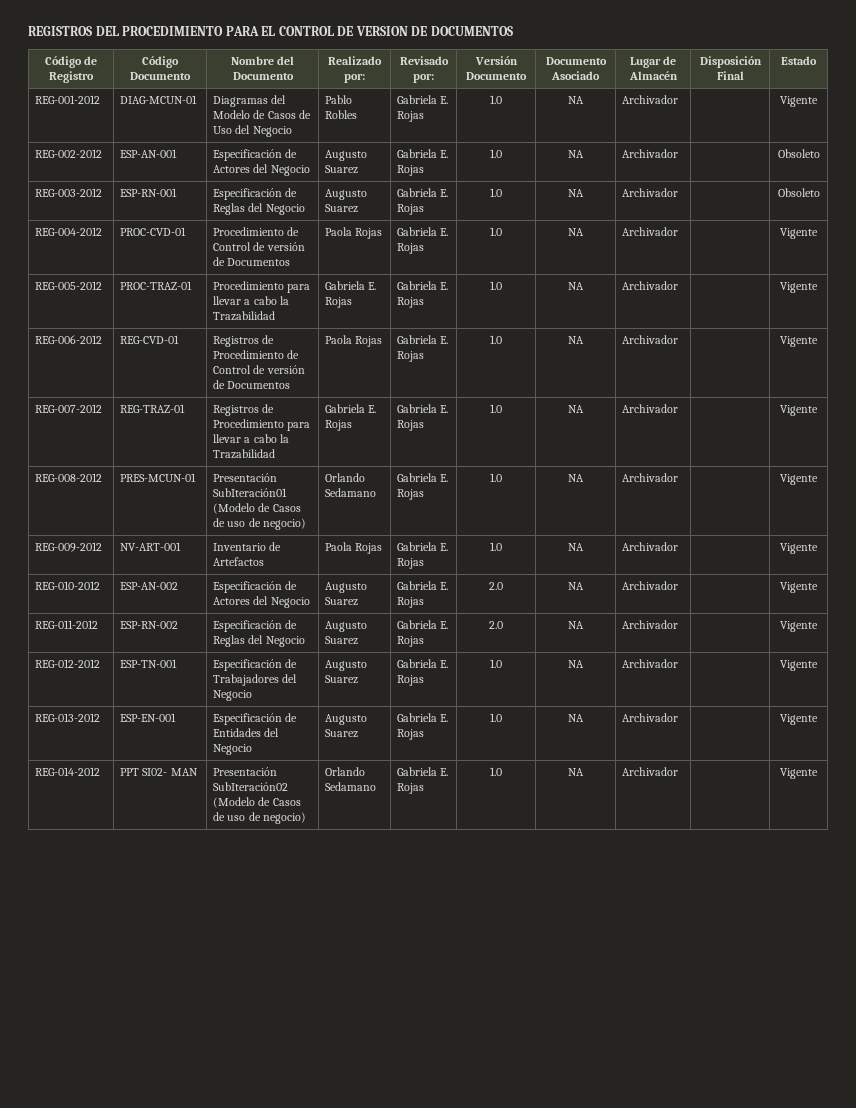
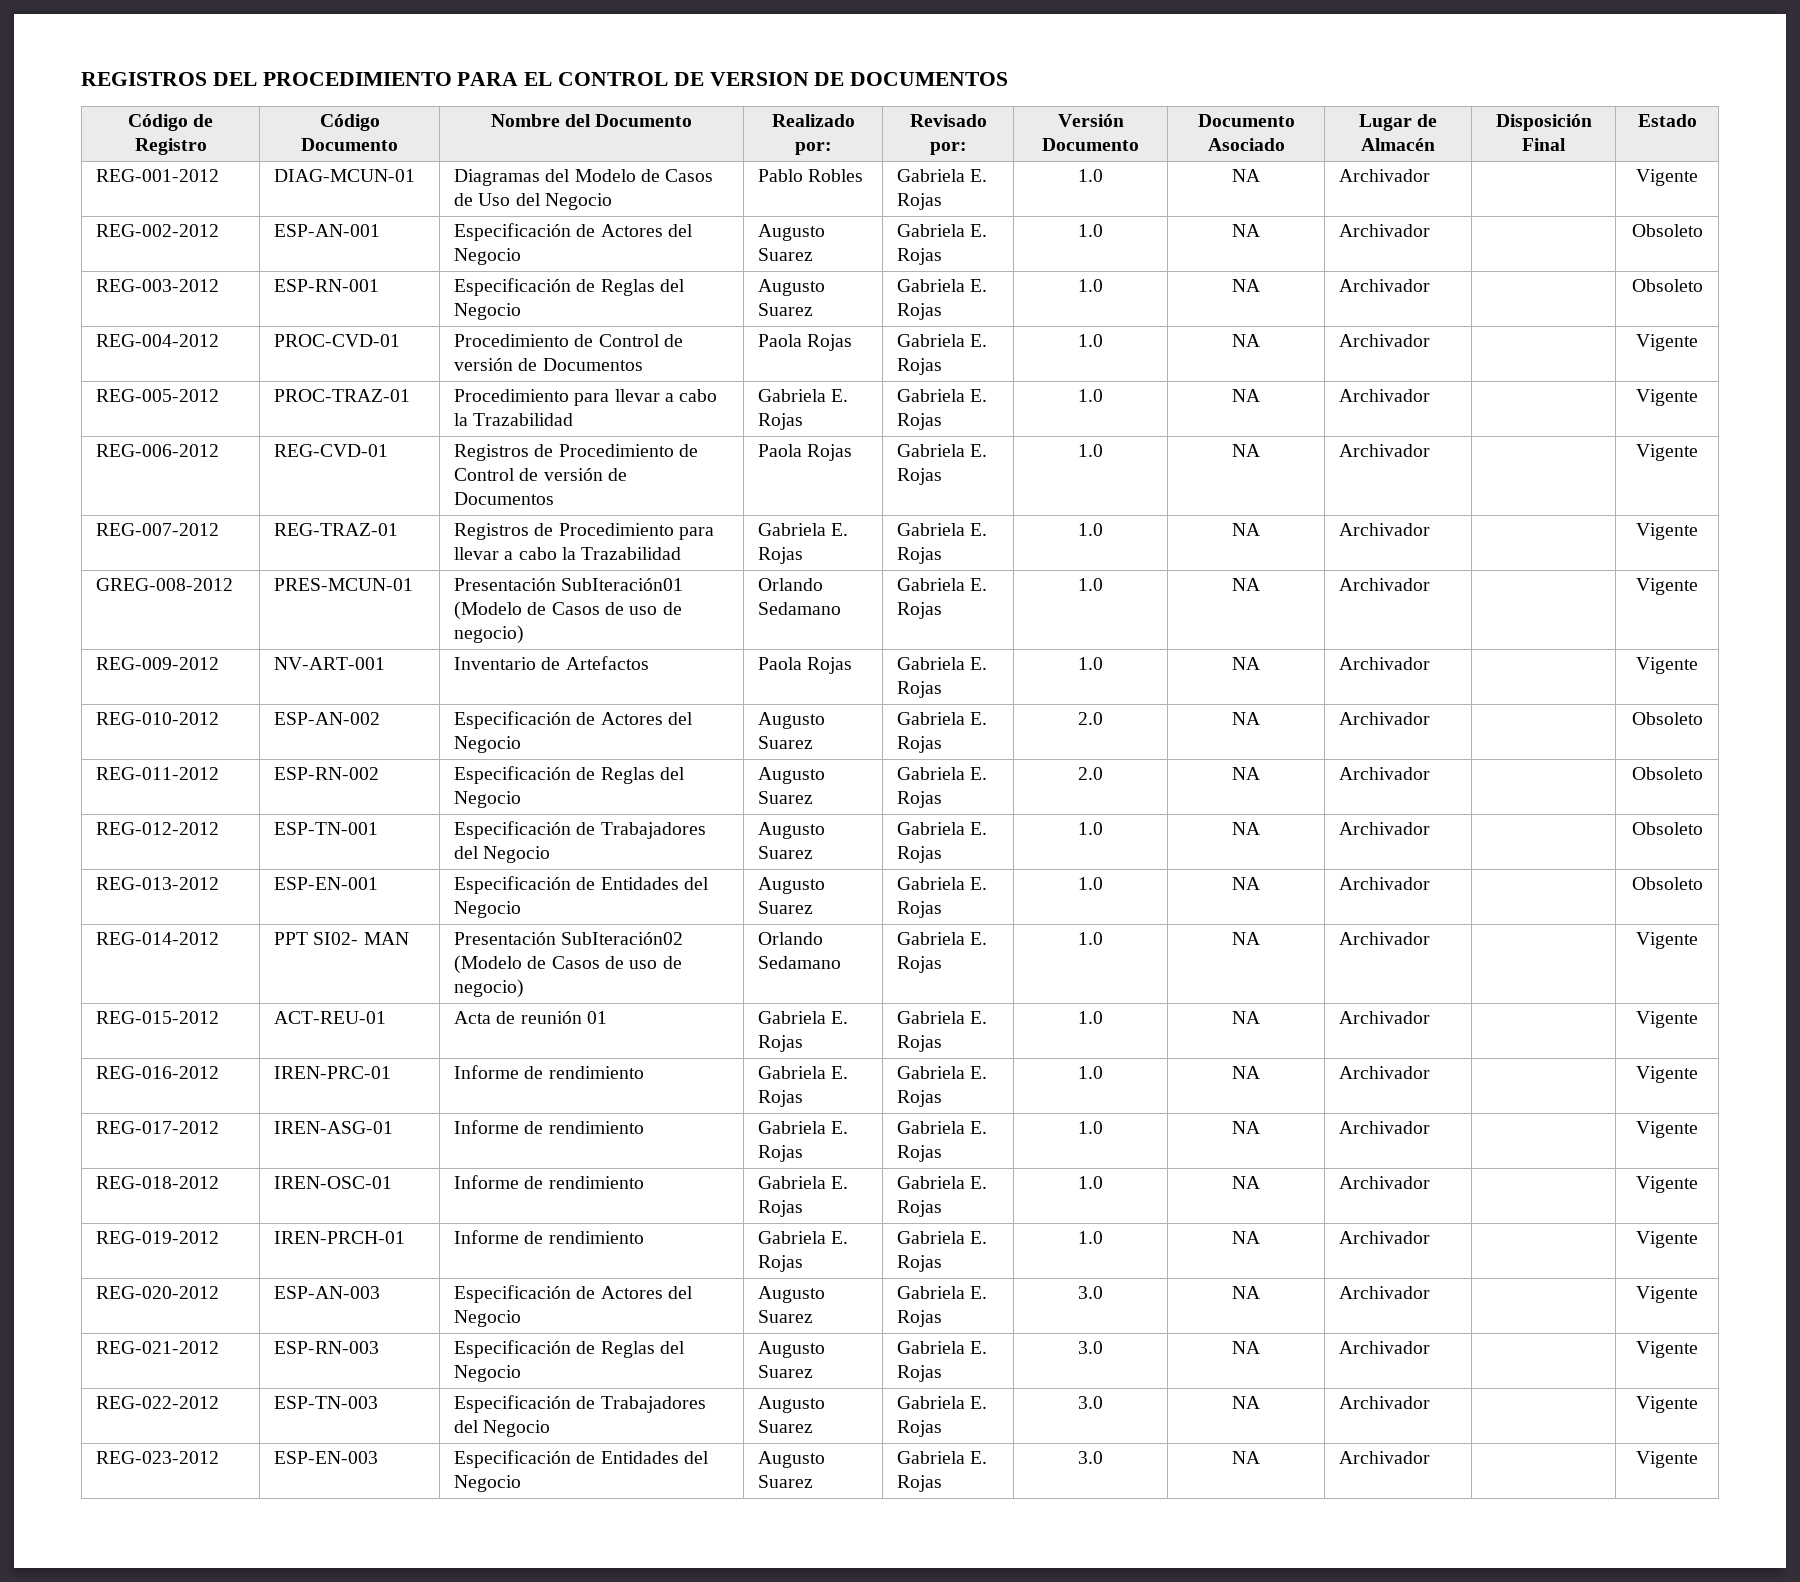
- REG-008-2012 | PRES-MCUN-01 | Presentación SubIteración01 (Modelo de Casos de uso de negocio) | Orlando Sedamano | Gabriela E. Rojas | 1.0 | NA | Archivador | | Vigente
+ GREG-008-2012 | PRES-MCUN-01 | Presentación SubIteración01 (Modelo de Casos de uso de negocio) | Orlando Sedamano | Gabriela E. Rojas | 1.0 | NA | Archivador | | Vigente
- REG-010-2012 | ESP-AN-002 | Especificación de Actores del Negocio | Augusto Suarez | Gabriela E. Rojas | 2.0 | NA | Archivador | | Vigente
+ REG-010-2012 | ESP-AN-002 | Especificación de Actores del Negocio | Augusto Suarez | Gabriela E. Rojas | 2.0 | NA | Archivador | | Obsoleto
- REG-011-2012 | ESP-RN-002 | Especificación de Reglas del Negocio | Augusto Suarez | Gabriela E. Rojas | 2.0 | NA | Archivador | | Vigente
+ REG-011-2012 | ESP-RN-002 | Especificación de Reglas del Negocio | Augusto Suarez | Gabriela E. Rojas | 2.0 | NA | Archivador | | Obsoleto
- REG-012-2012 | ESP-TN-001 | Especificación de Trabajadores del Negocio | Augusto Suarez | Gabriela E. Rojas | 1.0 | NA | Archivador | | Vigente
+ REG-012-2012 | ESP-TN-001 | Especificación de Trabajadores del Negocio | Augusto Suarez | Gabriela E. Rojas | 1.0 | NA | Archivador | | Obsoleto
- REG-013-2012 | ESP-EN-001 | Especificación de Entidades del Negocio | Augusto Suarez | Gabriela E. Rojas | 1.0 | NA | Archivador | | Vigente
+ REG-013-2012 | ESP-EN-001 | Especificación de Entidades del Negocio | Augusto Suarez | Gabriela E. Rojas | 1.0 | NA | Archivador | | Obsoleto
+ REG-015-2012 | ACT-REU-01 | Acta de reunión 01 | Gabriela E. Rojas | Gabriela E. Rojas | 1.0 | NA | Archivador | | Vigente
+ REG-016-2012 | IREN-PRC-01 | Informe de rendimiento | Gabriela E. Rojas | Gabriela E. Rojas | 1.0 | NA | Archivador | | Vigente
+ REG-017-2012 | IREN-ASG-01 | Informe de rendimiento | Gabriela E. Rojas | Gabriela E. Rojas | 1.0 | NA | Archivador | | Vigente
+ REG-018-2012 | IREN-OSC-01 | Informe de rendimiento | Gabriela E. Rojas | Gabriela E. Rojas | 1.0 | NA | Archivador | | Vigente
+ REG-019-2012 | IREN-PRCH-01 | Informe de rendimiento | Gabriela E. Rojas | Gabriela E. Rojas | 1.0 | NA | Archivador | | Vigente
+ REG-020-2012 | ESP-AN-003 | Especificación de Actores del Negocio | Augusto Suarez | Gabriela E. Rojas | 3.0 | NA | Archivador | | Vigente
+ REG-021-2012 | ESP-RN-003 | Especificación de Reglas del Negocio | Augusto Suarez | Gabriela E. Rojas | 3.0 | NA | Archivador | | Vigente
+ REG-022-2012 | ESP-TN-003 | Especificación de Trabajadores del Negocio | Augusto Suarez | Gabriela E. Rojas | 3.0 | NA | Archivador | | Vigente
+ REG-023-2012 | ESP-EN-003 | Especificación de Entidades del Negocio | Augusto Suarez | Gabriela E. Rojas | 3.0 | NA | Archivador | | Vigente

